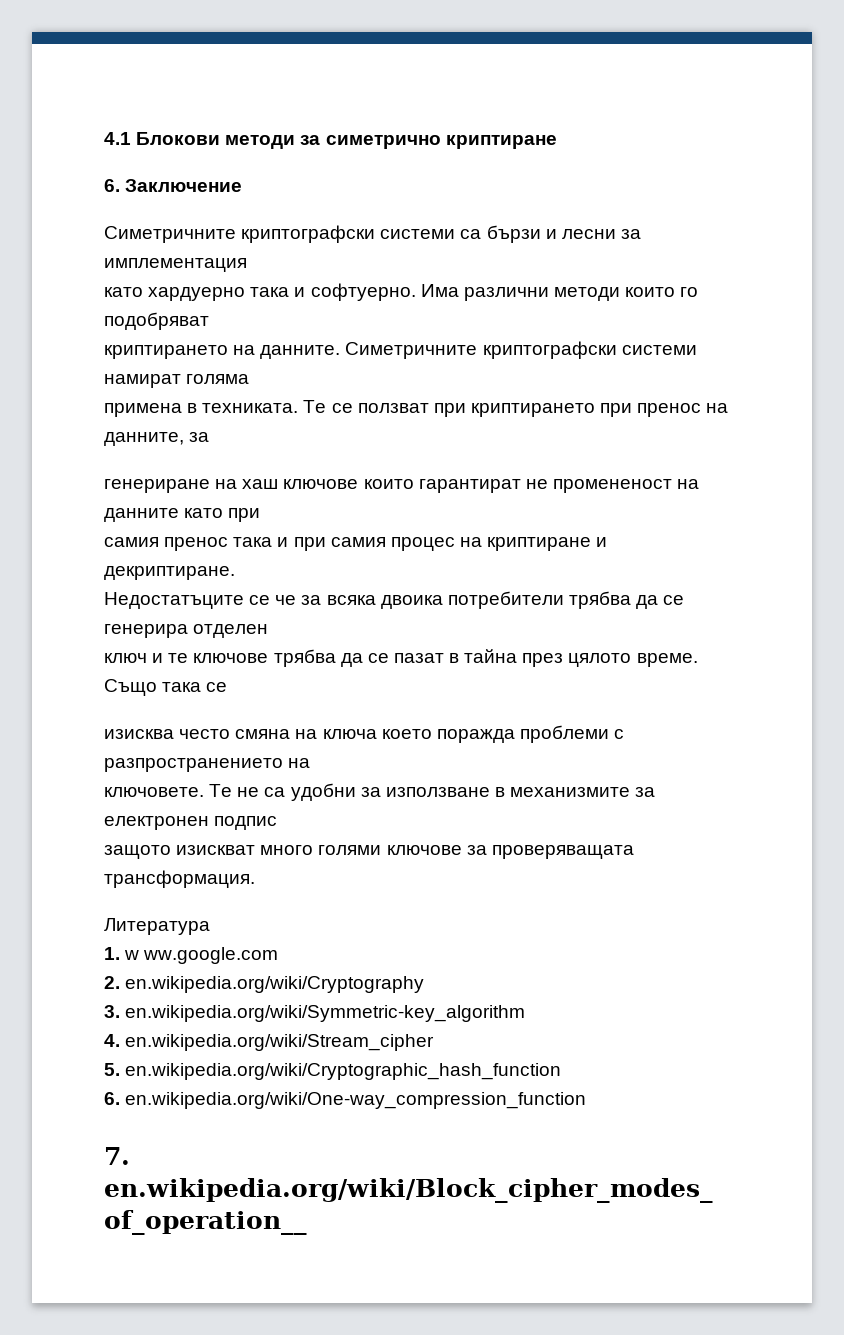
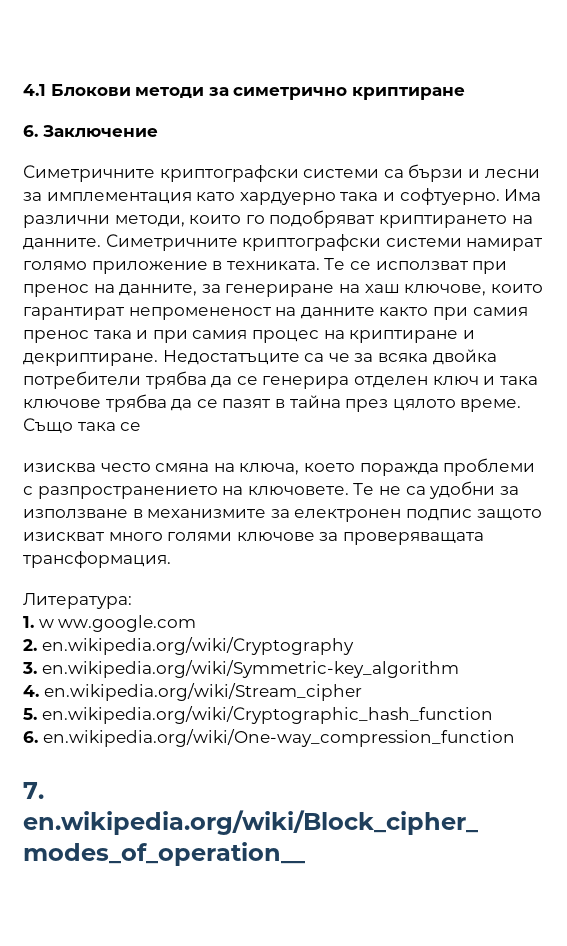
- Симетричните криптографски системи са бързи и лесни за имплементация
- като хардуерно така и софтуерно.
+ Симетричните криптографски системи са бързи и лесни за имплементация като хардуерно така и софтуерно.
- Има различни методи които го подобряват
- криптирането на данните.
+ Има различни методи, които го подобряват криптирането на данните.
- Симетричните криптографски системи намират голяма
- примена в техниката.
+ Симетричните криптографски системи намират голямо приложение в техниката.
- Те се ползват при криптирането при пренос на данните, за
- генериране на хаш ключове които гарантират не промененост на данните като при
- самия пренос така и при самия процес на криптиране и декриптиране.
- Недостатъците се че за всяка двоика потребители трябва да се генерира отделен
- ключ и те ключове трябва да се пазат в тайна през цялото време.
+ Те се исползват при пренос на данните, за генериране на хаш ключове, които гарантират непромененост на данните както при самия пренос така и при самия процес на криптиране и декриптиране. Недостатъците са че за всяка двойка потребители трябва да се генерира отделен ключ и така ключове трябва да се пазят в тайна през цялото време.
- изисква често смяна на ключа което поражда проблеми с разпространението на
- ключовете.
+ изисква често смяна на ключа, което поражда проблеми с разпространението на ключовете.
- Те не са удобни за използване в механизмите за електронен подпис
- защото изискват много голями ключове за проверяващата трансформация.
+ Те не са удобни за използване в механизмите за електронен подпис защото изискват много голями ключове за проверяващата трансформация.
- Литература
+ Литература:

